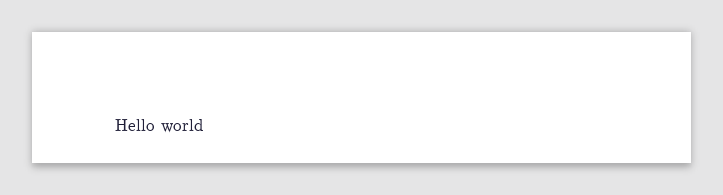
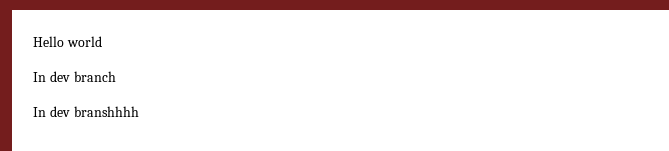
+ In dev branch
+ In dev branshhhh

